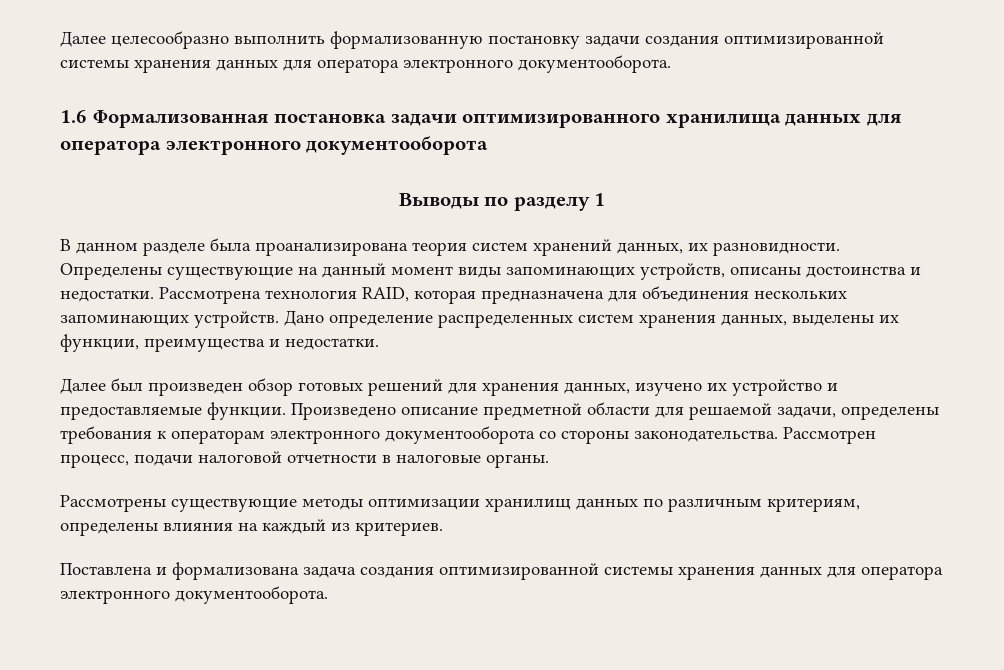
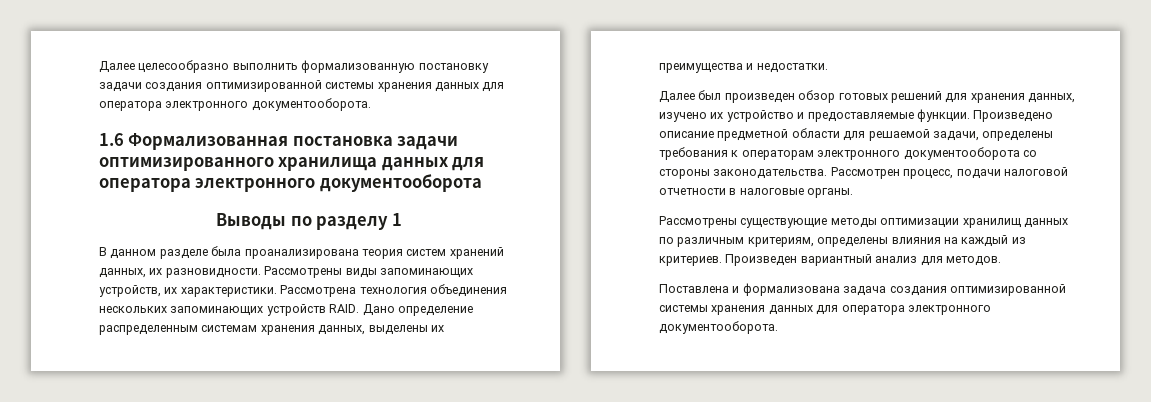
- Определены существующие на данный момент виды запоминающих устройств, описаны достоинства и недостатки. Рассмотрена технология RAID, которая предназначена для объединения нескольких запоминающих устройств. Дано определение распределенных систем хранения данных, выделены их функции, преимущества и недостатки.
+ Рассмотрены виды запоминающих устройств, их характеристики. Рассмотрена технология объединения нескольких запоминающих устройств RAID. Дано определение распределенным системам хранения данных, выделены их преимущества и недостатки.
+ Произведен вариантный анализ для методов.

